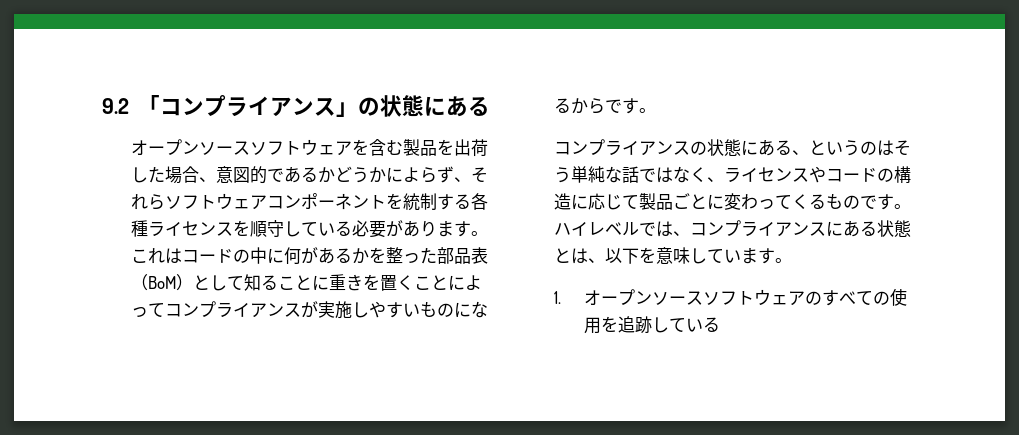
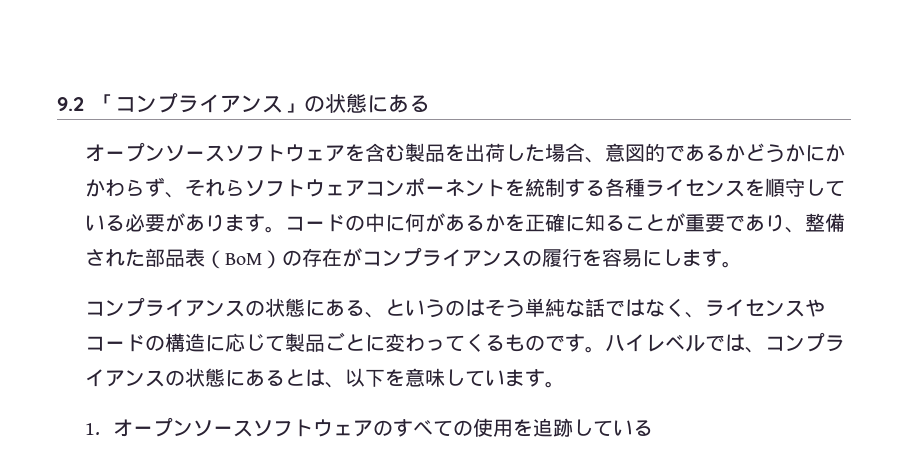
- オープンソースソフトウェアを含む製品を出荷した場合、意図的であるかどうかによらず、それらソフトウェアコンポーネントを統制する各種ライセンスを順守している必要があります。
+ オープンソースソフトウェアを含む製品を出荷した場合、意図的であるかどうかにかかわらず、それらソフトウェアコンポーネントを統制する各種ライセンスを順守している必要があります。
- これはコードの中に何があるかを整った部品表（BoM）として知ることに重きを置くことによってコンプライアンスが実施しやすいものになるからです。
+ コードの中に何があるかを正確に知ることが重要であり、整備された部品表（BoM）の存在がコンプライアンスの履行を容易にします。
- ハイレベルでは、コンプライアンスにある状態とは、以下を意味しています。
+ ハイレベルでは、コンプライアンスの状態にあるとは、以下を意味しています。

